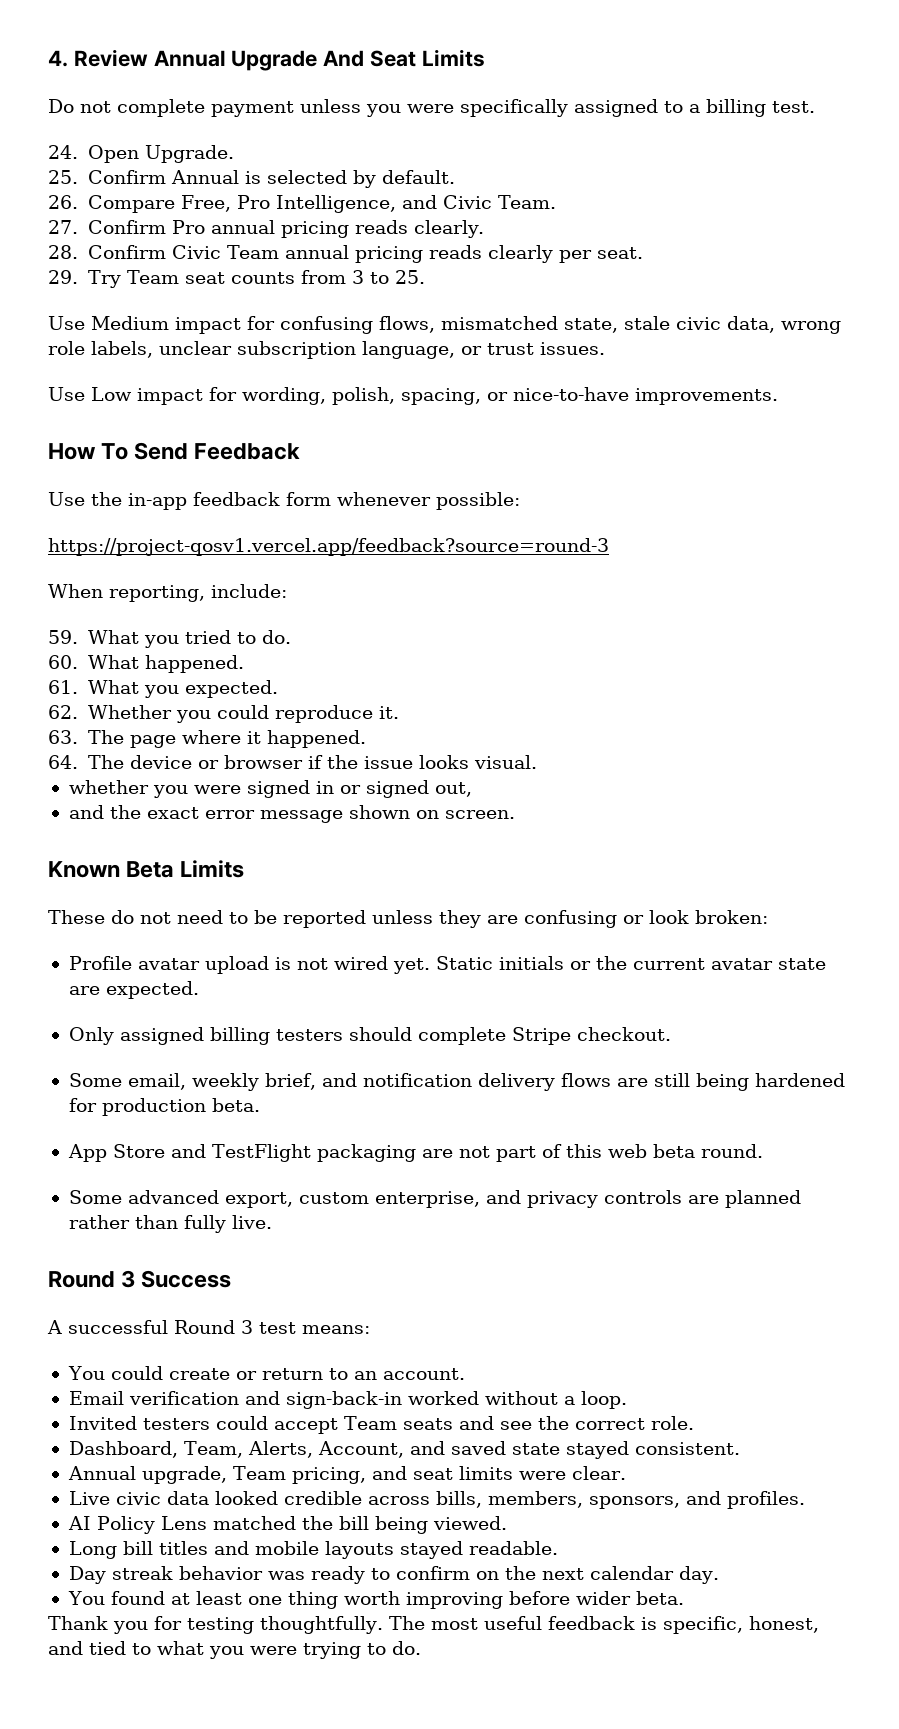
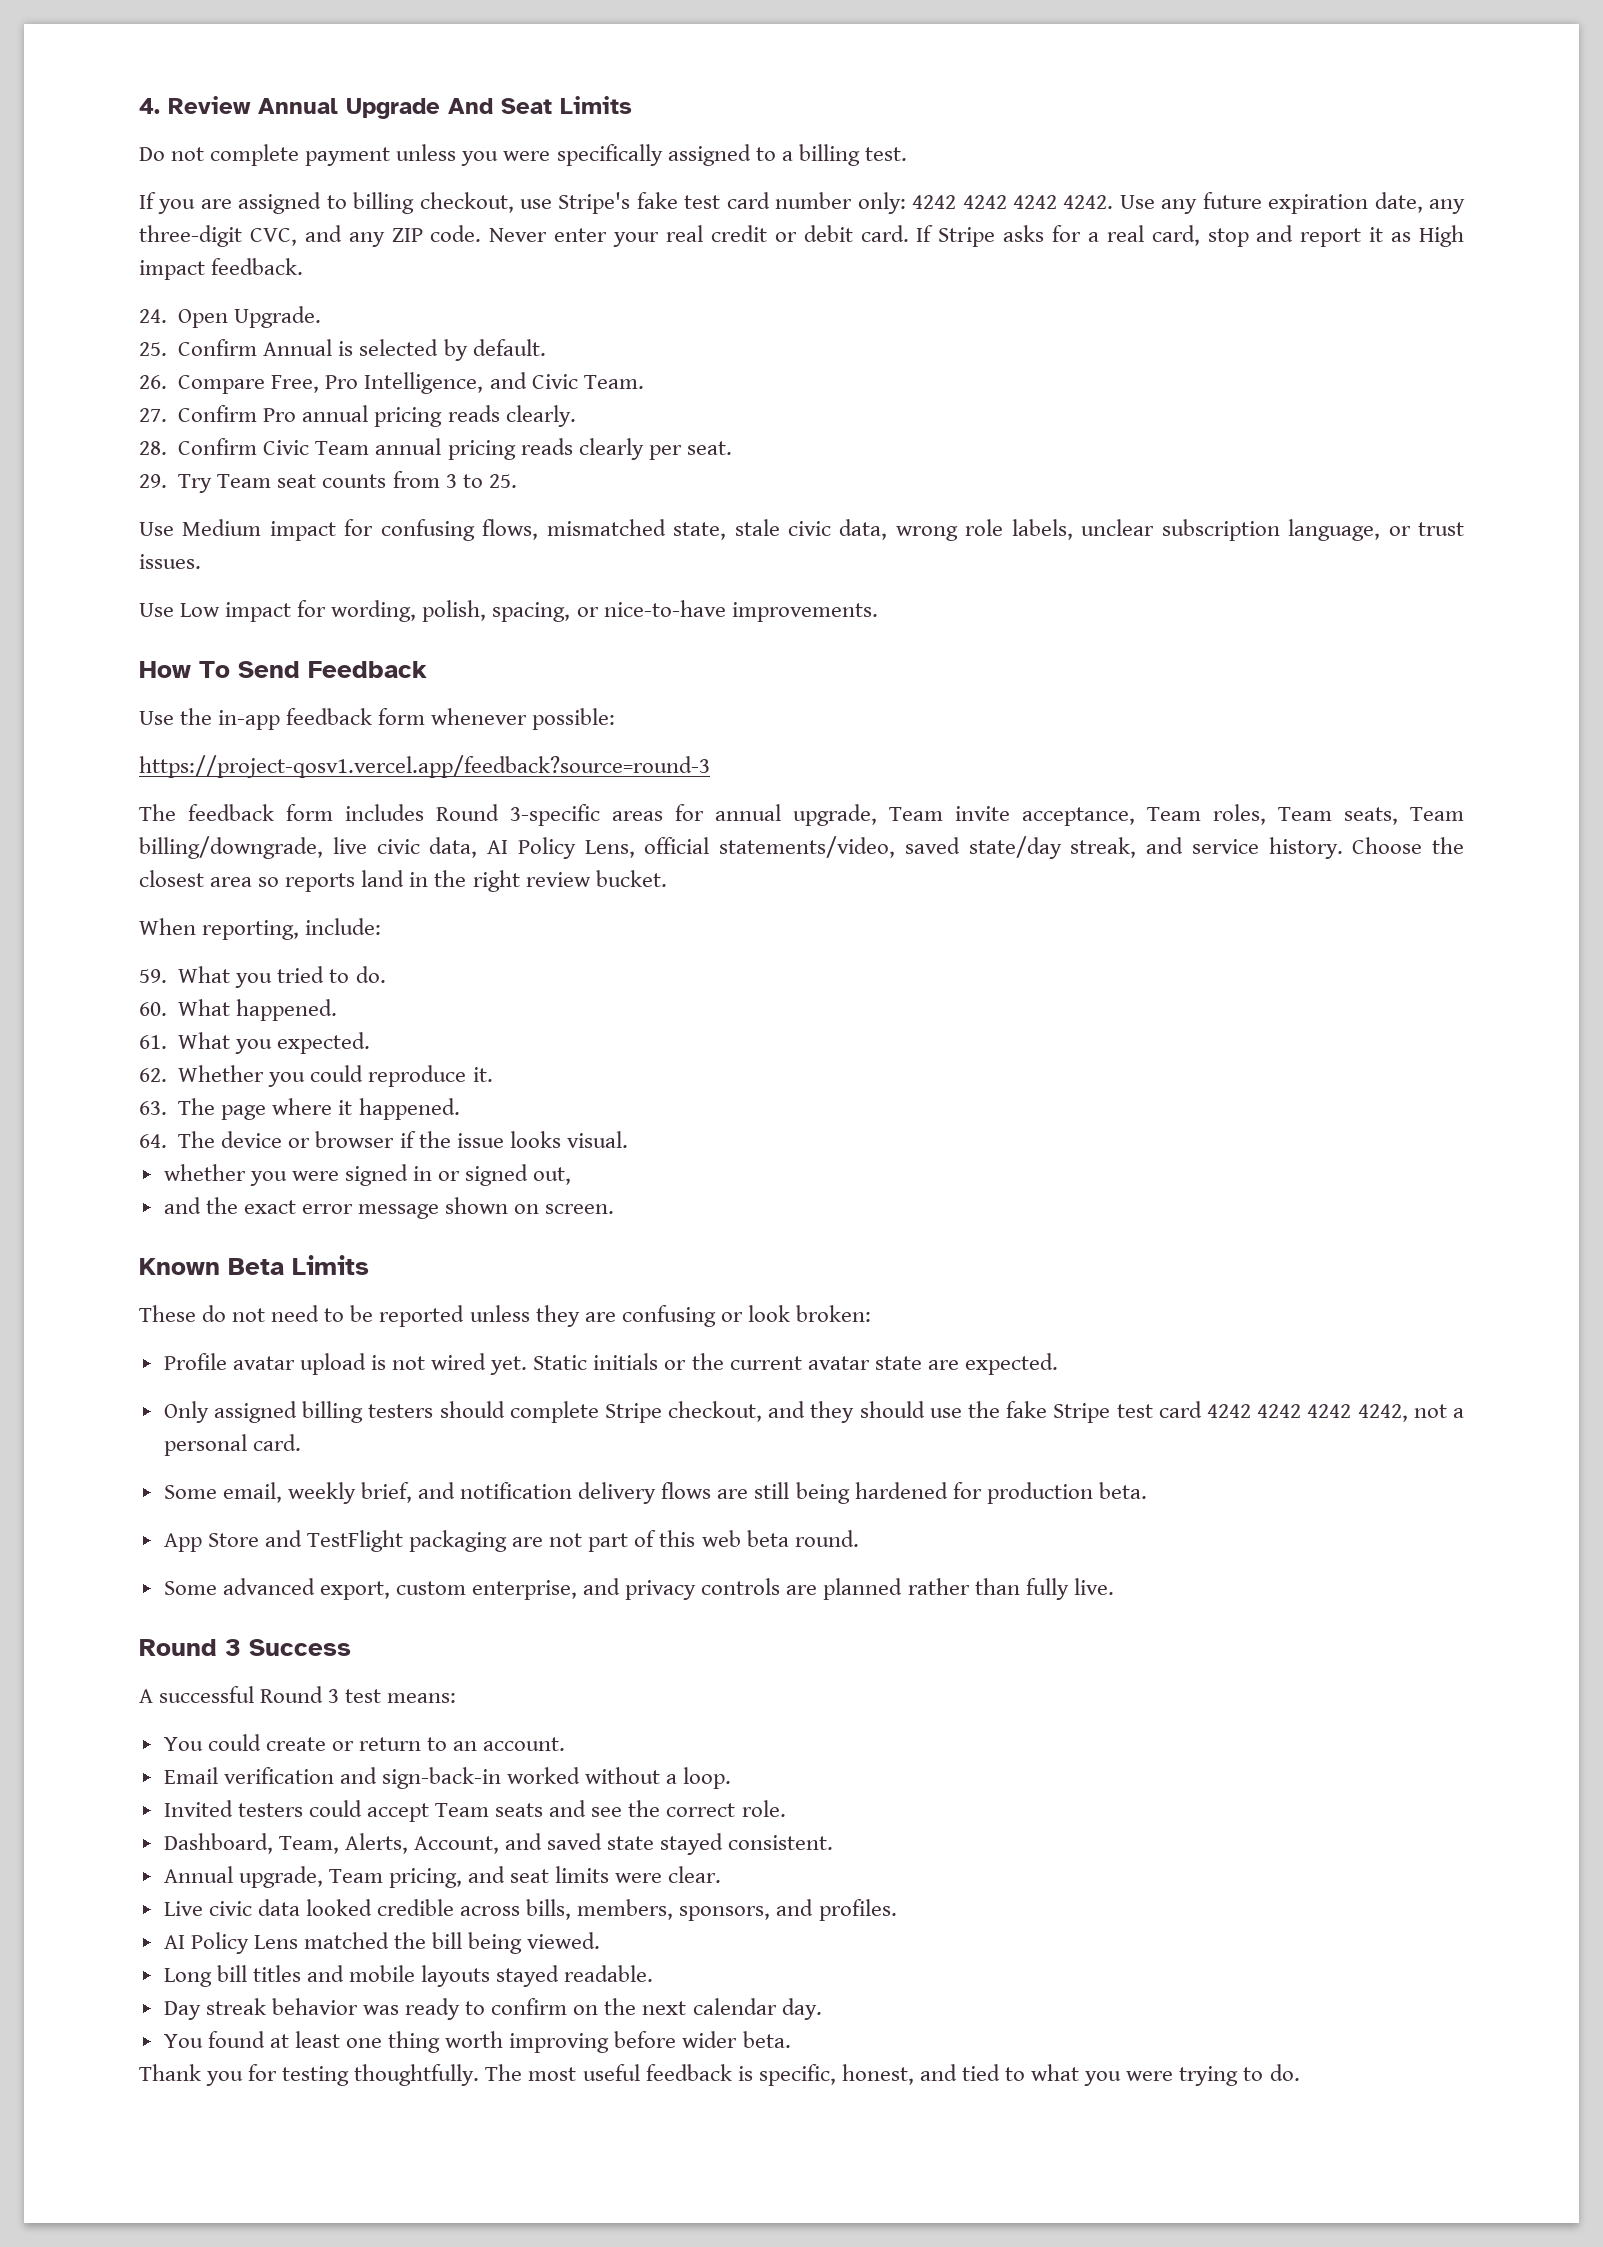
+ If you are assigned to billing checkout, use Stripe's fake test card number only: 4242 4242 4242 4242. Use any future expiration date, any three-digit CVC, and any ZIP code. Never enter your real credit or debit card. If Stripe asks for a real card, stop and report it as High impact feedback.
+ The feedback form includes Round 3-specific areas for annual upgrade, Team invite acceptance, Team roles, Team seats, Team billing/downgrade, live civic data, AI Policy Lens, official statements/video, saved state/day streak, and service history. Choose the closest area so reports land in the right review bucket.
- Only assigned billing testers should complete Stripe checkout.
+ Only assigned billing testers should complete Stripe checkout, and they should use the fake Stripe test card 4242 4242 4242 4242, not a personal card.

